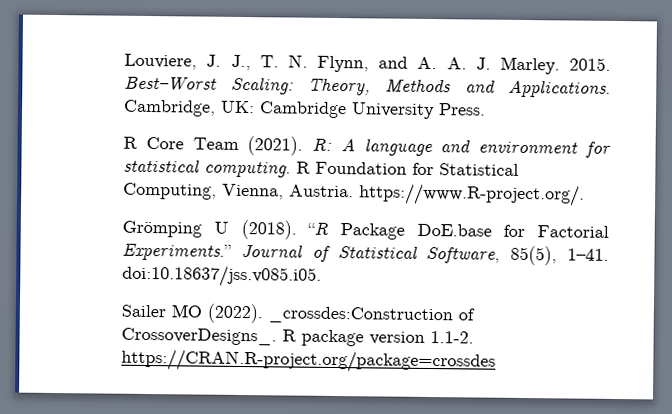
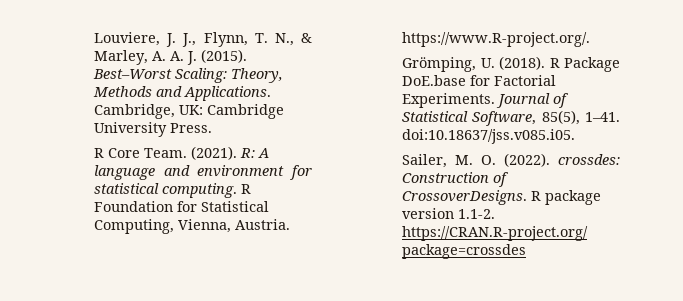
- Louviere, J. J., T. N. Flynn, and A. A. J. Marley. 2015.
+ Louviere, J. J., Flynn, T. N., & Marley, A. A. J. (2015).
- R Core Team (2021).
+ R Core Team. (2021).
- Grömping U (2018). “R Package DoE.base for Factorial Experiments.”
+ Grömping, U. (2018). R Package DoE.base for Factorial Experiments.
- Sailer MO (2022). _crossdes:Construction of CrossoverDesigns_.
+ Sailer, M. O. (2022). crossdes: Construction of CrossoverDesigns.

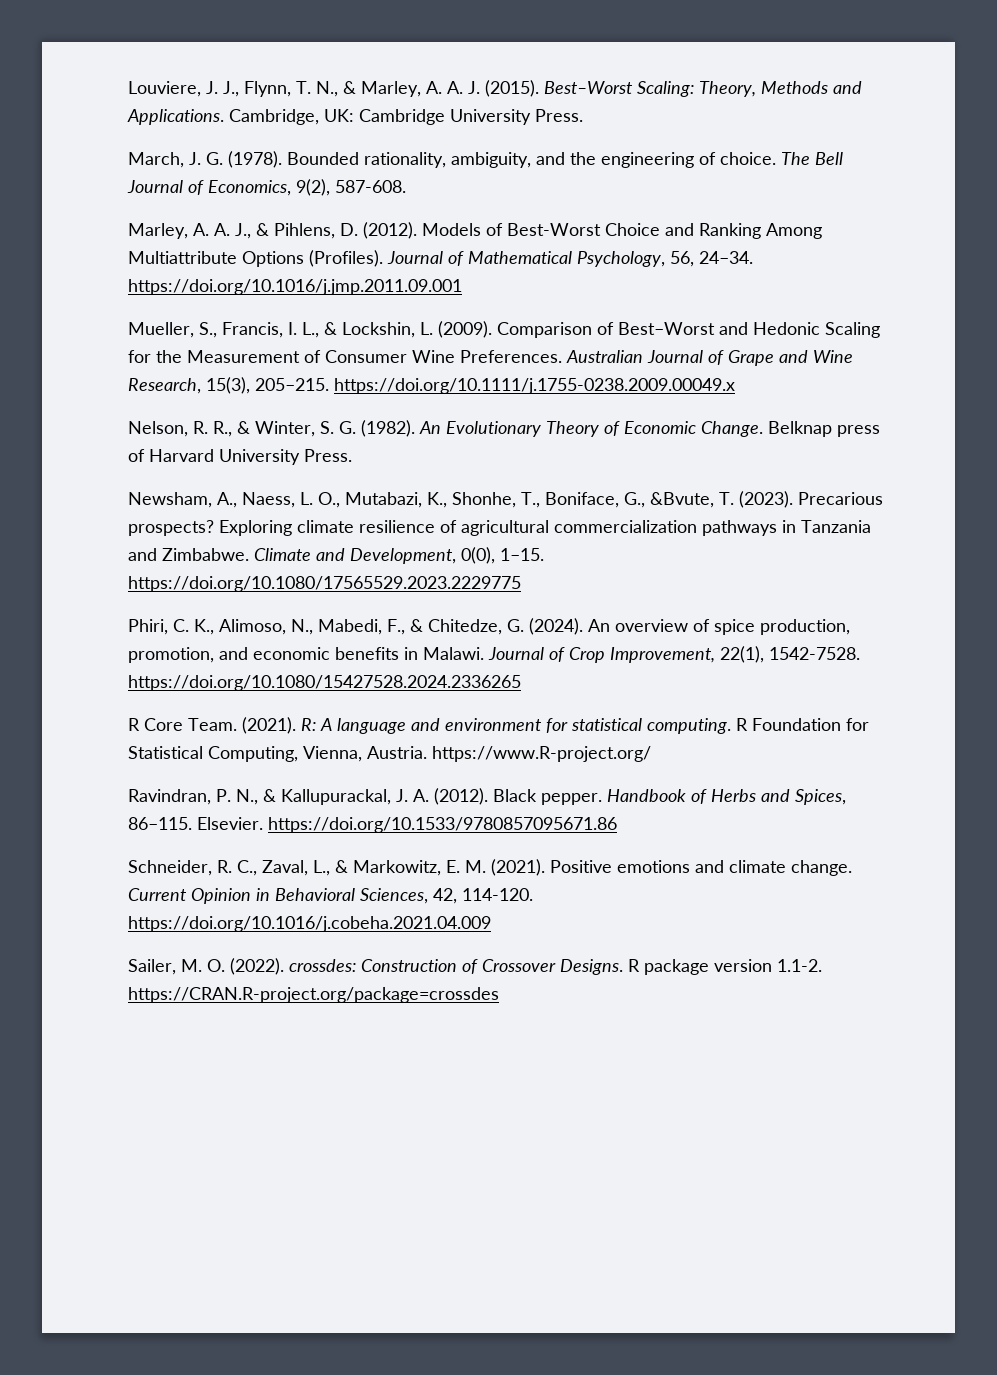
+ March, J. G. (1978). Bounded rationality, ambiguity, and the engineering of choice. The Bell Journal of Economics, 9(2), 587-608.
+ Marley, A. A. J., & Pihlens, D. (2012). Models of Best-Worst Choice and Ranking Among Multiattribute Options (Profiles). Journal of Mathematical Psychology, 56, 24–34. https://doi.org/10.1016/j.jmp.2011.09.001
+ Mueller, S., Francis, I. L., & Lockshin, L. (2009). Comparison of Best–Worst and Hedonic Scaling for the Measurement of Consumer Wine Preferences. Australian Journal of Grape and Wine Research, 15(3), 205–215. https://doi.org/10.1111/j.1755-0238.2009.00049.x
+ Nelson, R. R., & Winter, S. G. (1982). An Evolutionary Theory of Economic Change. Belknap press of Harvard University Press.
+ Newsham, A., Naess, L. O., Mutabazi, K., Shonhe, T., Boniface, G., &Bvute, T. (2023). Precarious prospects? Exploring climate resilience of agricultural commercialization pathways in Tanzania and Zimbabwe. Climate and Development, 0(0), 1–15. https://doi.org/10.1080/17565529.2023.2229775
+ Phiri, C. K., Alimoso, N., Mabedi, F., & Chitedze, G. (2024). An overview of spice production, promotion, and economic benefits in Malawi. Journal of Crop Improvement, 22(1), 1542-7528. https://doi.org/10.1080/15427528.2024.2336265
- R Foundation for Statistical Computing, Vienna, Austria. https://www.R-project.org/.
- Grömping, U. (2018). R Package DoE.base for Factorial Experiments. Journal of Statistical Software, 85(5), 1–41. doi:10.18637/jss.v085.i05.
+ R Foundation for Statistical Computing, Vienna, Austria. https://www.R-project.org/
+ Ravindran, P. N., & Kallupurackal, J. A. (2012). Black pepper. Handbook of Herbs and Spices, 86–115. Elsevier. https://doi.org/10.1533/9780857095671.86
+ Schneider, R. C., Zaval, L., & Markowitz, E. M. (2021). Positive emotions and climate change. Current Opinion in Behavioral Sciences, 42, 114-120. https://doi.org/10.1016/j.cobeha.2021.04.009
- Sailer, M. O. (2022). crossdes: Construction of CrossoverDesigns.
+ Sailer, M. O. (2022). crossdes: Construction of Crossover Designs.

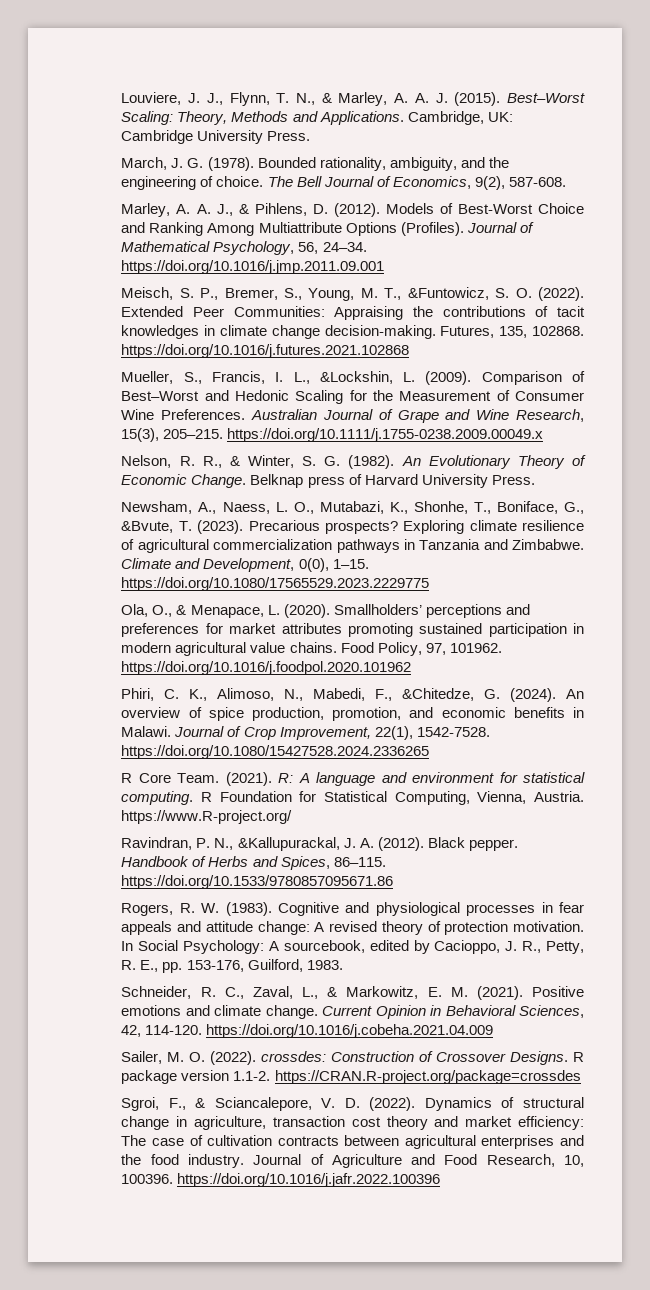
+ Meisch, S. P., Bremer, S., Young, M. T., &Funtowicz, S. O. (2022). Extended Peer Communities: Appraising the contributions of tacit knowledges in climate change decision-making. Futures, 135, 102868. https://doi.org/10.1016/j.futures.2021.102868
- Mueller, S., Francis, I. L., & Lockshin, L. (2009).
+ Mueller, S., Francis, I. L., &Lockshin, L. (2009).
+ Ola, O., & Menapace, L. (2020). Smallholders’ perceptions and preferences for market attributes promoting sustained participation in modern agricultural value chains. Food Policy, 97, 101962. https://doi.org/10.1016/j.foodpol.2020.101962
- Phiri, C. K., Alimoso, N., Mabedi, F., & Chitedze, G. (2024).
+ Phiri, C. K., Alimoso, N., Mabedi, F., &Chitedze, G. (2024).
- Ravindran, P. N., & Kallupurackal, J. A. (2012).
+ Ravindran, P. N., &Kallupurackal, J. A. (2012).
- Handbook of Herbs and Spices, 86–115. Elsevier. https://doi.org/10.1533/9780857095671.86
+ Handbook of Herbs and Spices, 86–115. https://doi.org/10.1533/9780857095671.86
+ Rogers, R. W. (1983). Cognitive and physiological processes in fear appeals and attitude change: A revised theory of protection motivation. In Social Psychology: A sourcebook, edited by Cacioppo, J. R., Petty, R. E., pp. 153-176, Guilford, 1983.
+ Sgroi, F., & Sciancalepore, V. D. (2022). Dynamics of structural change in agriculture, transaction cost theory and market efficiency: The case of cultivation contracts between agricultural enterprises and the food industry. Journal of Agriculture and Food Research, 10, 100396. https://doi.org/10.1016/j.jafr.2022.100396

